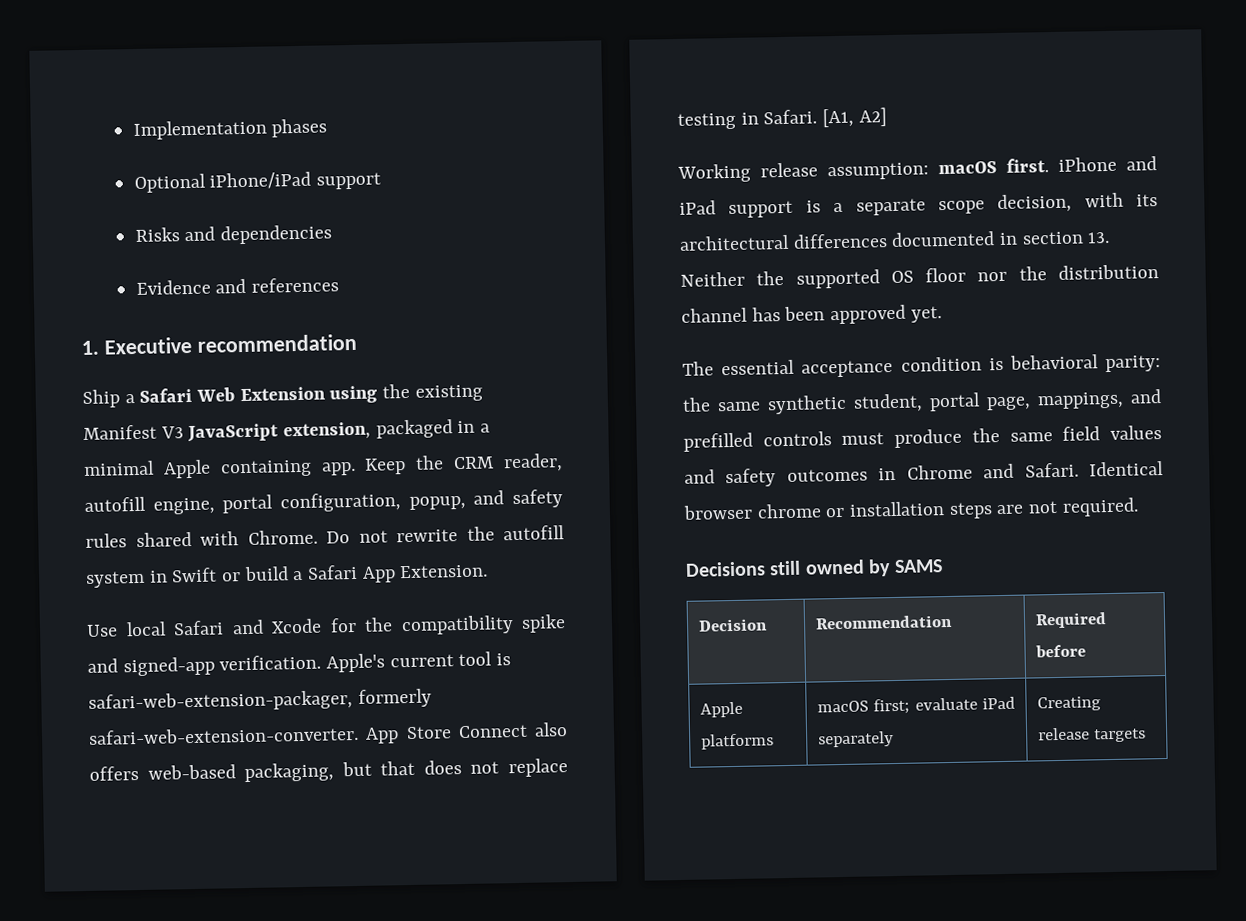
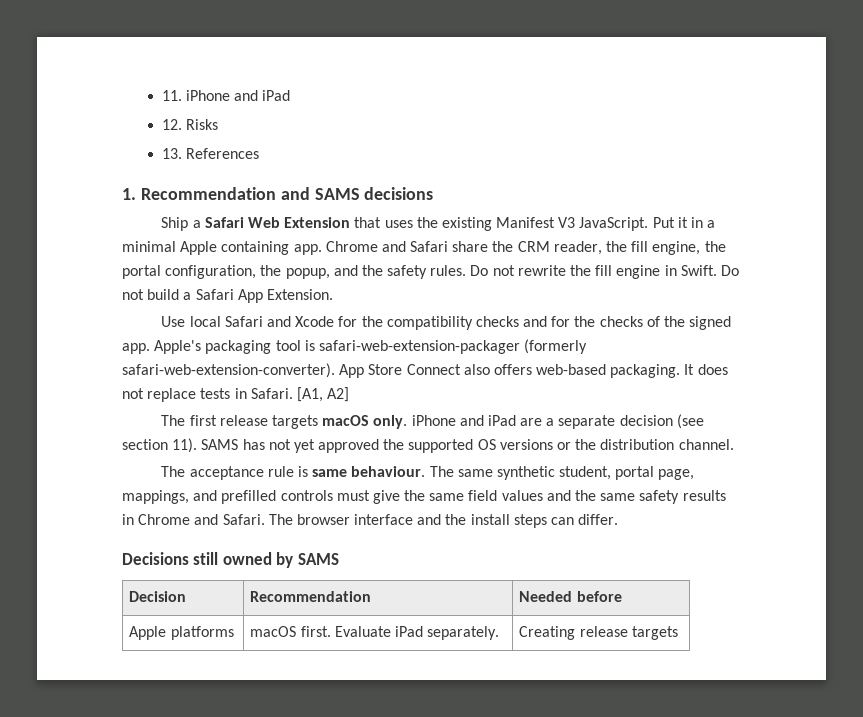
- Implementation phases
- Optional iPhone/iPad support
- Risks and dependencies
- Evidence and references
- 1. Executive recommendation
+ 11. iPhone and iPad
+ 12. Risks
+ 13. References
+ 1. Recommendation and SAMS decisions
- Ship a Safari Web Extension using the existing Manifest V3 JavaScript extension, packaged in a minimal Apple containing app.
+ Ship a Safari Web Extension that uses the existing Manifest V3 JavaScript. Put it in a minimal Apple containing app.
- Keep the CRM reader, autofill engine, portal configuration, popup, and safety rules shared with Chrome. Do not rewrite the autofill system in Swift or build a Safari App Extension.
+ Chrome and Safari share the CRM reader, the fill engine, the portal configuration, the popup, and the safety rules. Do not rewrite the fill engine in Swift. Do not build a Safari App Extension.
- Use local Safari and Xcode for the compatibility spike and signed-app verification. Apple's current tool is safari-web-extension-packager, formerly safari-web-extension-converter.
+ Use local Safari and Xcode for the compatibility checks and for the checks of the signed app. Apple's packaging tool is safari-web-extension-packager (formerly safari-web-extension-converter).
- App Store Connect also offers web-based packaging, but that does not replace testing in Safari.
+ App Store Connect also offers web-based packaging. It does not replace tests in Safari.
- Working release assumption: macOS first. iPhone and iPad support is a separate scope decision, with its architectural differences documented in section 13. Neither the supported OS floor nor the distribution channel has been approved yet.
- The essential acceptance condition is behavioral parity: the same synthetic student, portal page, mappings, and prefilled controls must produce the same field values and safety outcomes in Chrome and Safari. Identical browser chrome or installation steps are not required.
+ The first release targets macOS only. iPhone and iPad are a separate decision (see section 11). SAMS has not yet approved the supported OS versions or the distribution channel.
+ The acceptance rule is same behaviour. The same synthetic student, portal page, mappings, and prefilled controls must give the same field values and the same safety results in Chrome and Safari. The browser interface and the install steps can differ.
- Decision | Recommendation | Required before
+ Decision | Recommendation | Needed before
- Apple platforms | macOS first; evaluate iPad separately | Creating release targets
+ Apple platforms | macOS first. Evaluate iPad separately. | Creating release targets

